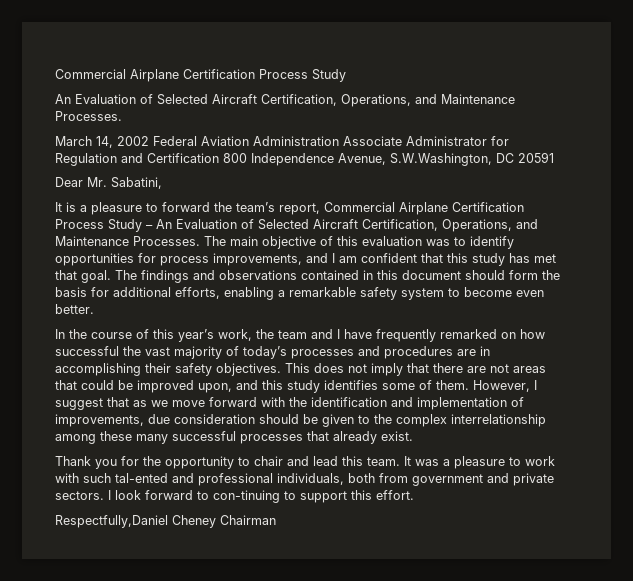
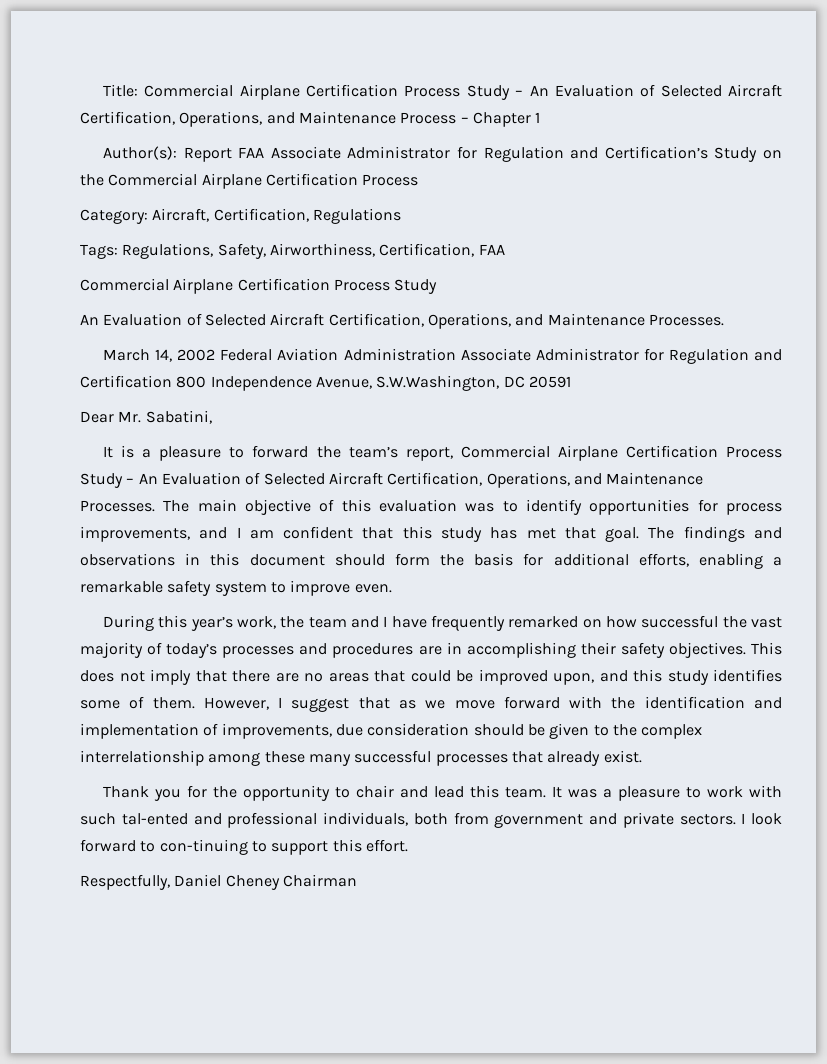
+ Title: Commercial Airplane Certification Process Study – An Evaluation of Selected Aircraft Certification, Operations, and Maintenance Process – Chapter 1
+ Author(s): Report FAA Associate Administrator for Regulation and Certification’s Study on the Commercial Airplane Certification Process
+ Category: Aircraft, Certification, Regulations
+ Tags: Regulations, Safety, Airworthiness, Certification, FAA
- The findings and observations contained in this document should form the basis for additional efforts, enabling a remarkable safety system to become even better.
- In the course of this year’s work, the team and I have frequently remarked on how successful the vast majority of today’s processes and procedures are in accomplishing their safety objectives.
+ The findings and observations in this document should form the basis for additional efforts, enabling a remarkable safety system to improve even.
+ During this year’s work, the team and I have frequently remarked on how successful the vast majority of today’s processes and procedures are in accomplishing their safety objectives.
- This does not imply that there are not areas that could be improved upon, and this study identifies some of them.
+ This does not imply that there are no areas that could be improved upon, and this study identifies some of them.
- Respectfully,Daniel Cheney Chairman
+ Respectfully, Daniel Cheney Chairman

